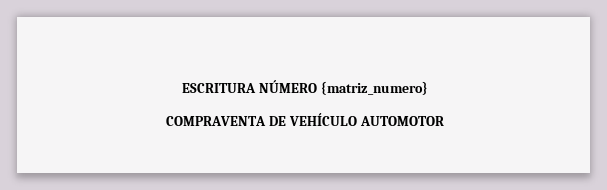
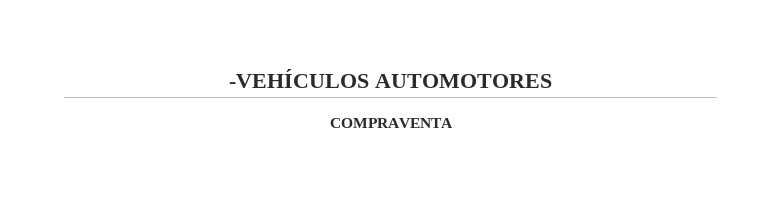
- ESCRITURA NÚMERO {matriz_numero}
- COMPRAVENTA DE VEHÍCULO AUTOMOTOR
+ -VEHÍCULOS AUTOMOTORES
+ COMPRAVENTA

